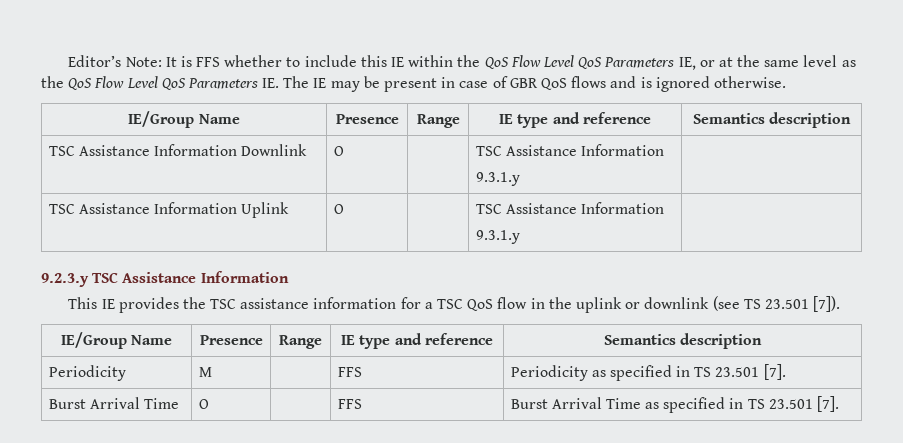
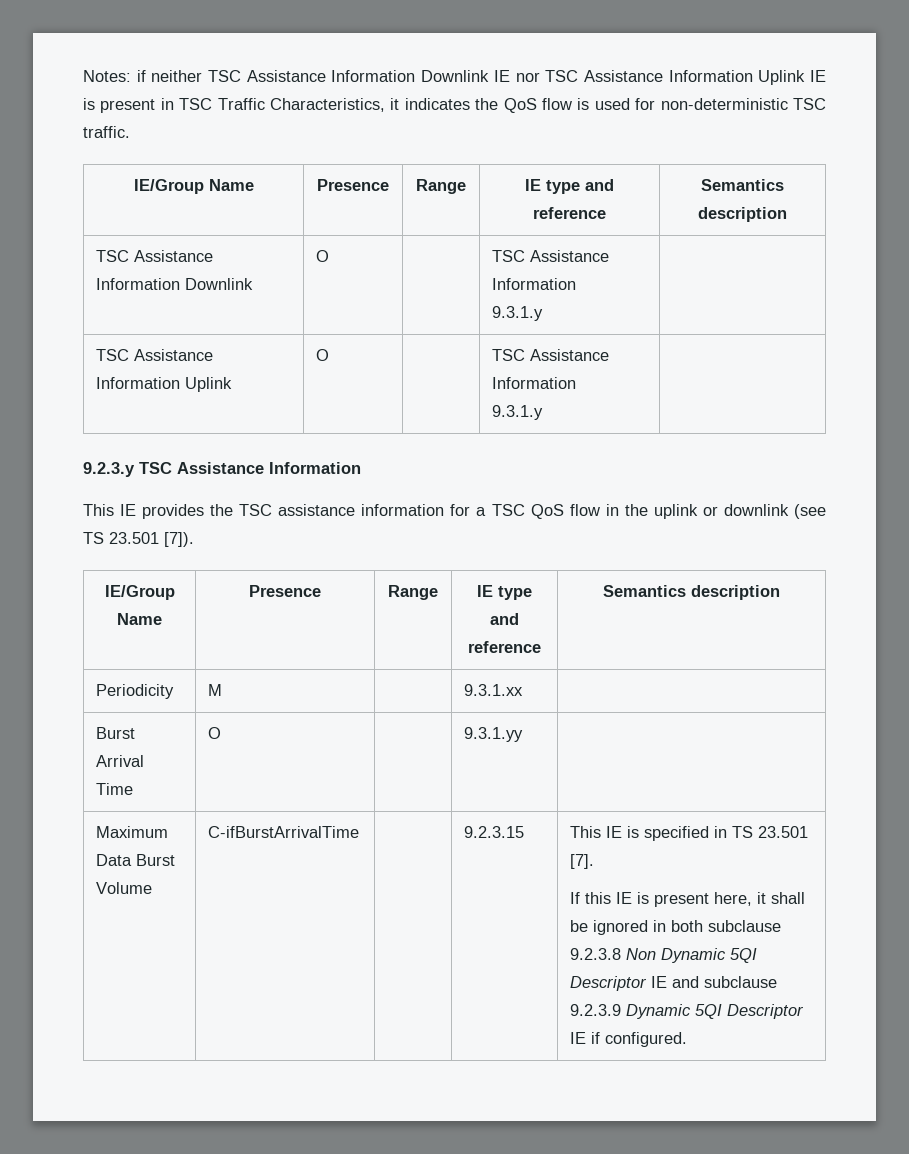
- Editor’s Note: It is FFS whether to include this IE within the QoS Flow Level QoS Parameters IE, or at the same level as the QoS Flow Level QoS Parameters IE. The IE may be present in case of GBR QoS flows and is ignored otherwise.
+ Notes: if neither TSC Assistance Information Downlink IE nor TSC Assistance Information Uplink IE is present in TSC Traffic Characteristics, it indicates the QoS flow is used for non-deterministic TSC traffic.
- Periodicity | M | | FFS | Periodicity as specified in TS 23.501 [7].
- Burst Arrival Time | O | | FFS | Burst Arrival Time as specified in TS 23.501 [7].
+ Periodicity | M | | 9.3.1.xx |
+ Burst Arrival Time | O | | 9.3.1.yy |
+ Maximum Data Burst Volume | C-ifBurstArrivalTime | | 9.2.3.15 | This IE is specified in TS 23.501 [7].
+ If this IE is present here, it shall be ignored in both subclause 9.2.3.8 Non Dynamic 5QI Descriptor IE and subclause 9.2.3.9 Dynamic 5QI Descriptor IE if configured.

